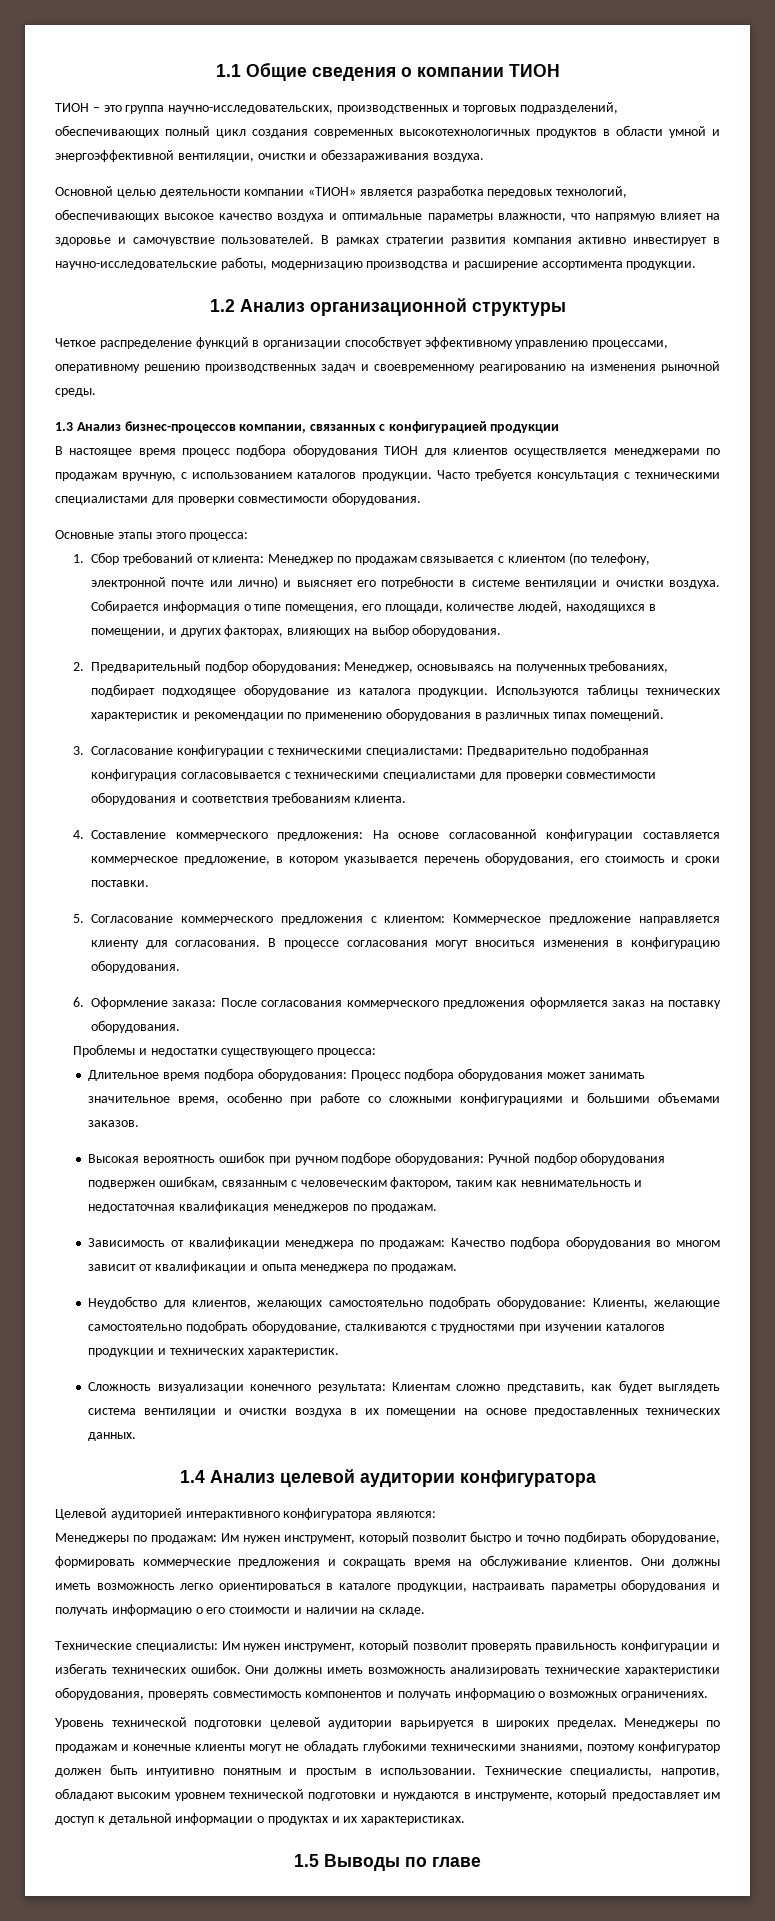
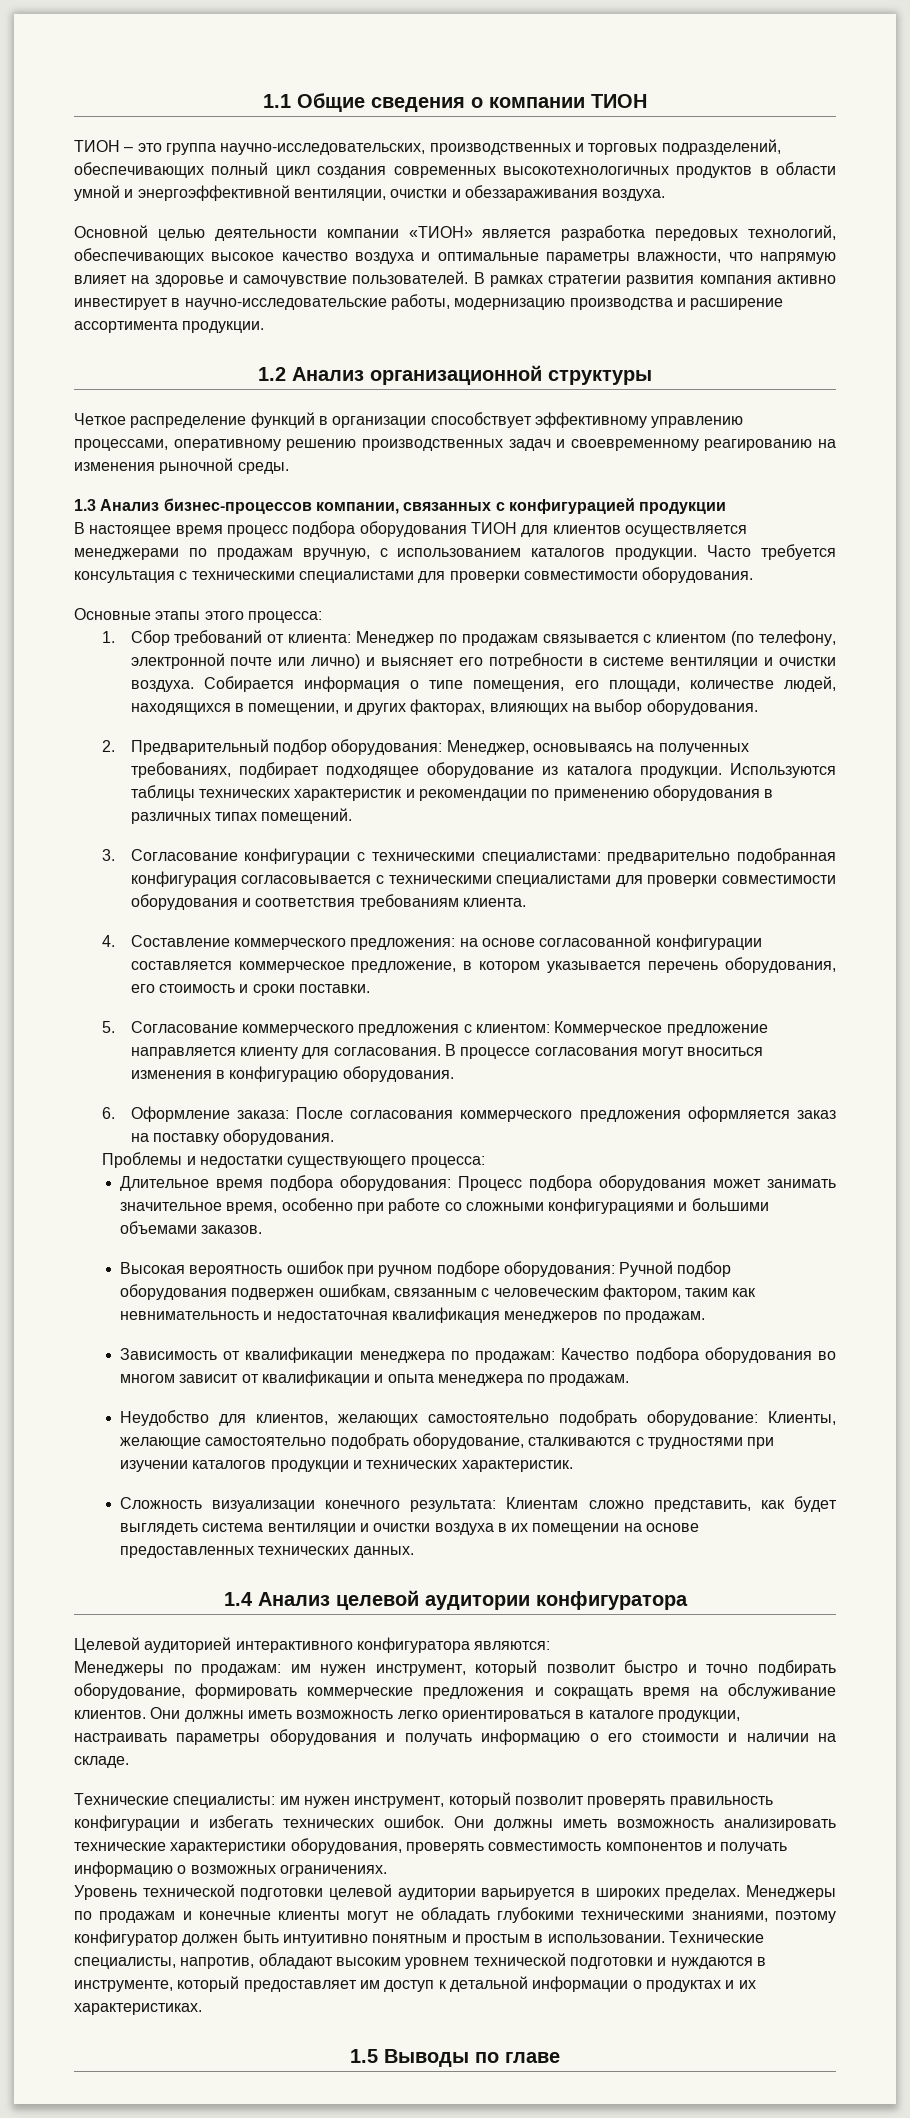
- 3. Согласование конфигурации с техническими специалистами: Предварительно подобранная конфигурация согласовывается с техническими специалистами для проверки совместимости оборудования и соответствия требованиям клиента.
+ 3. Согласование конфигурации с техническими специалистами: предварительно подобранная конфигурация согласовывается с техническими специалистами для проверки совместимости оборудования и соответствия требованиям клиента.
- 4. Составление коммерческого предложения: На основе согласованной конфигурации составляется коммерческое предложение, в котором указывается перечень оборудования, его стоимость и сроки поставки.
+ 4. Составление коммерческого предложения: на основе согласованной конфигурации составляется коммерческое предложение, в котором указывается перечень оборудования, его стоимость и сроки поставки.
- Менеджеры по продажам: Им нужен инструмент, который позволит быстро и точно подбирать оборудование, формировать коммерческие предложения и сокращать время на обслуживание клиентов.
+ Менеджеры по продажам: им нужен инструмент, который позволит быстро и точно подбирать оборудование, формировать коммерческие предложения и сокращать время на обслуживание клиентов.
- Технические специалисты: Им нужен инструмент, который позволит проверять правильность конфигурации и избегать технических ошибок.
+ Технические специалисты: им нужен инструмент, который позволит проверять правильность конфигурации и избегать технических ошибок.

